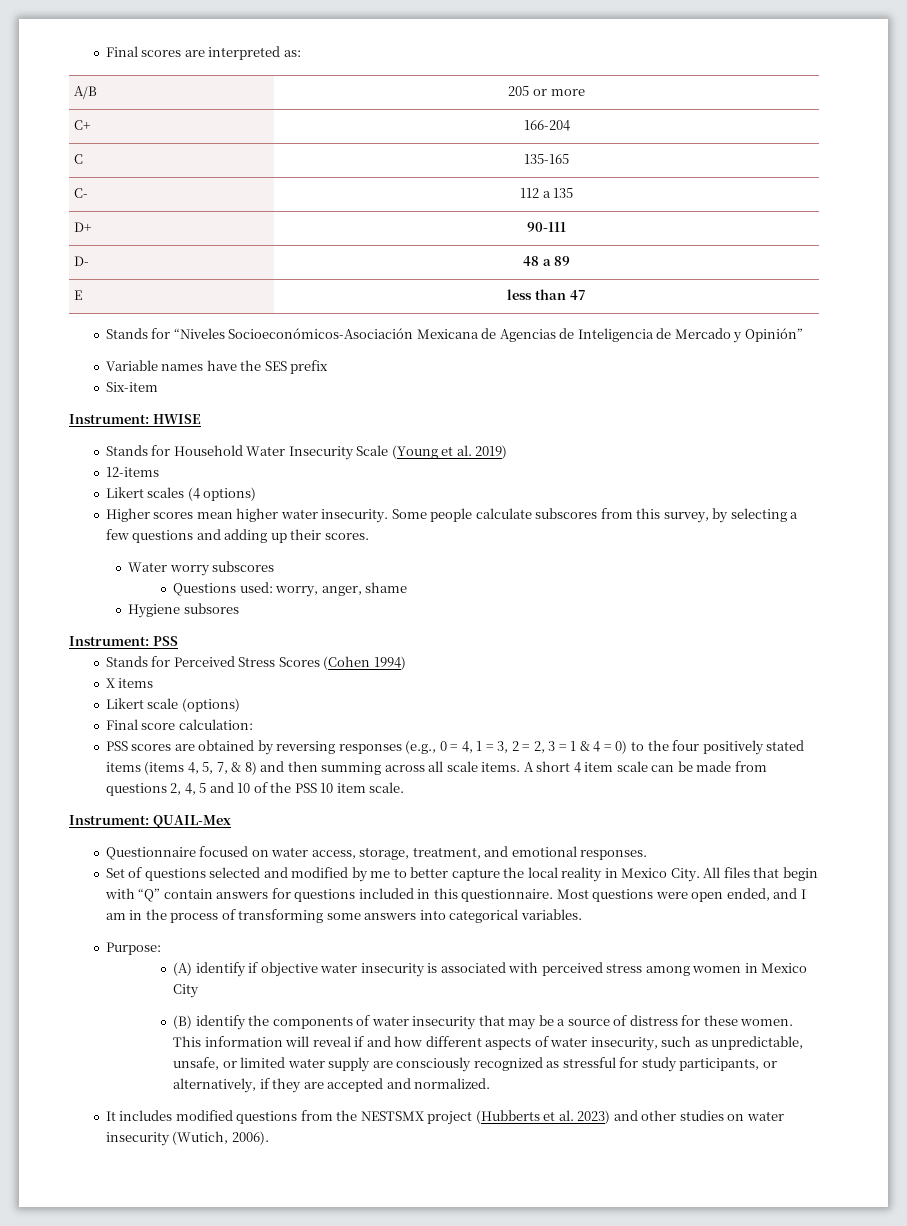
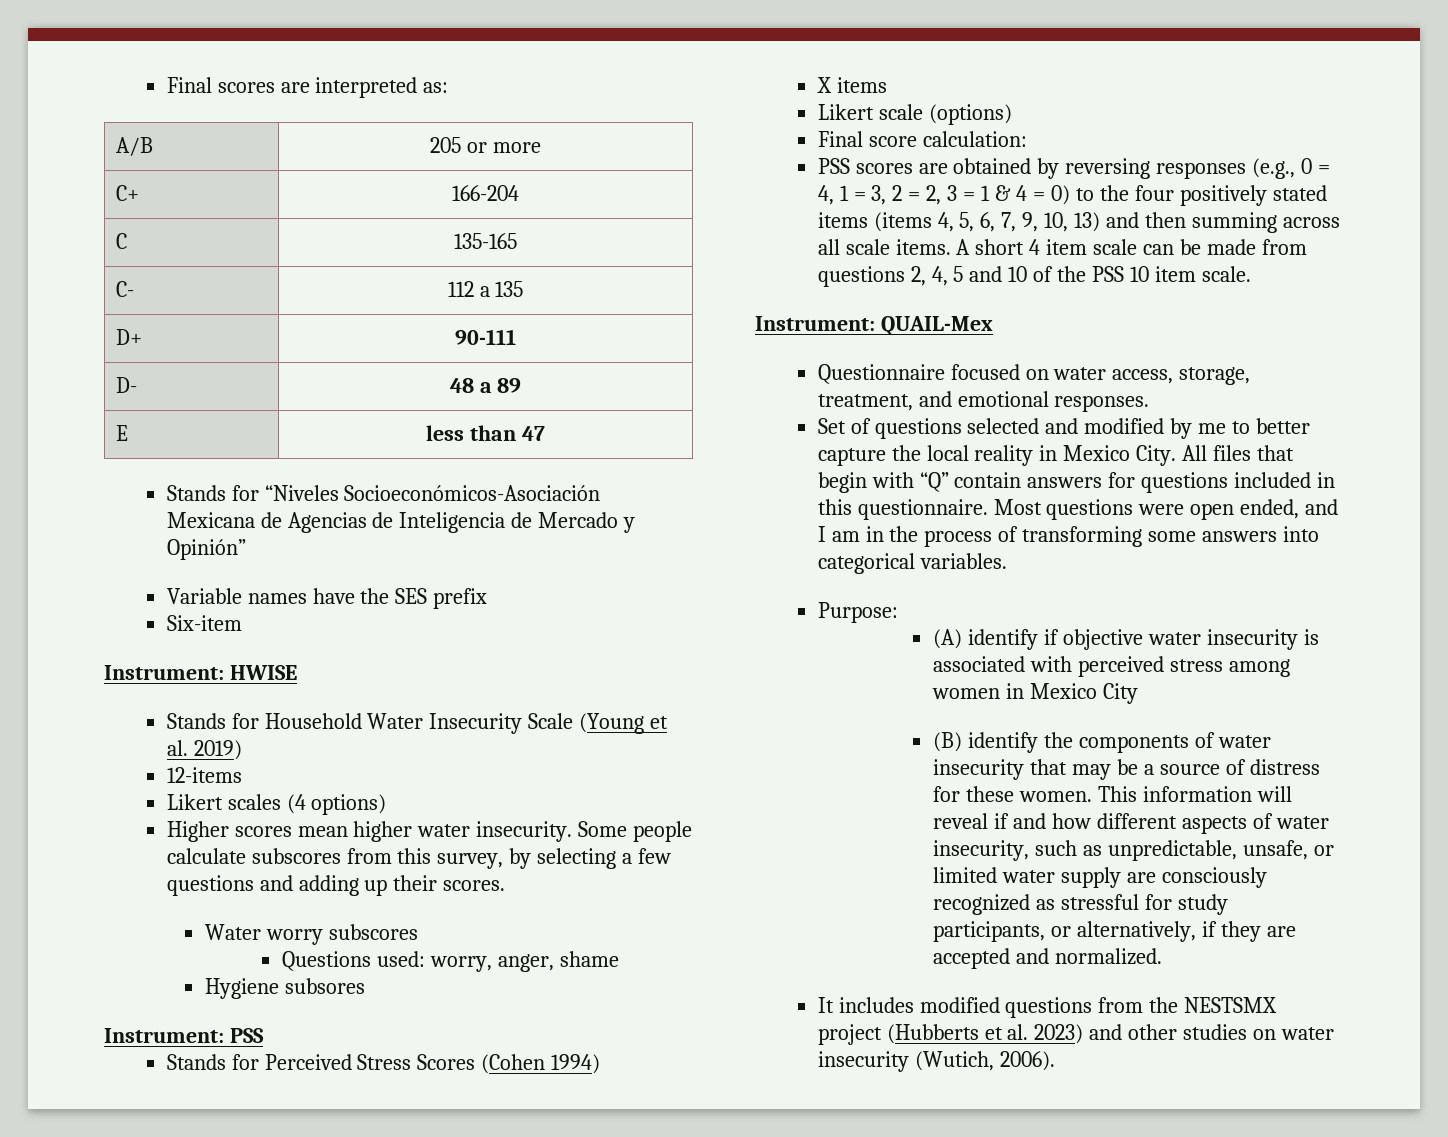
- PSS scores are obtained by reversing responses (e.g., 0 = 4, 1 = 3, 2 = 2, 3 = 1 & 4 = 0) to the four positively stated items (items 4, 5, 7, & 8) and then summing across all scale items.
+ PSS scores are obtained by reversing responses (e.g., 0 = 4, 1 = 3, 2 = 2, 3 = 1 & 4 = 0) to the four positively stated items (items 4, 5, 6, 7, 9, 10, 13) and then summing across all scale items.

